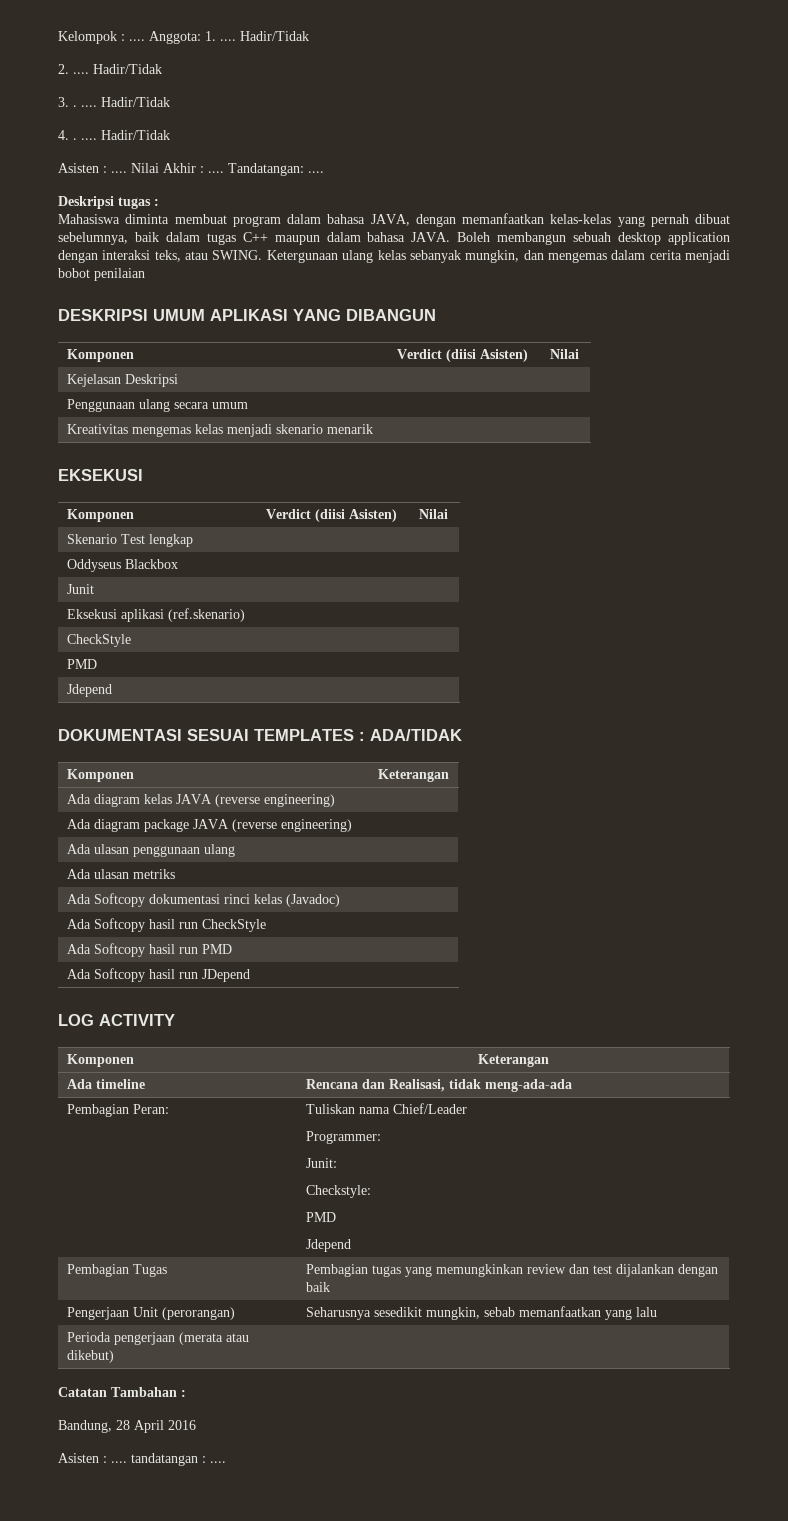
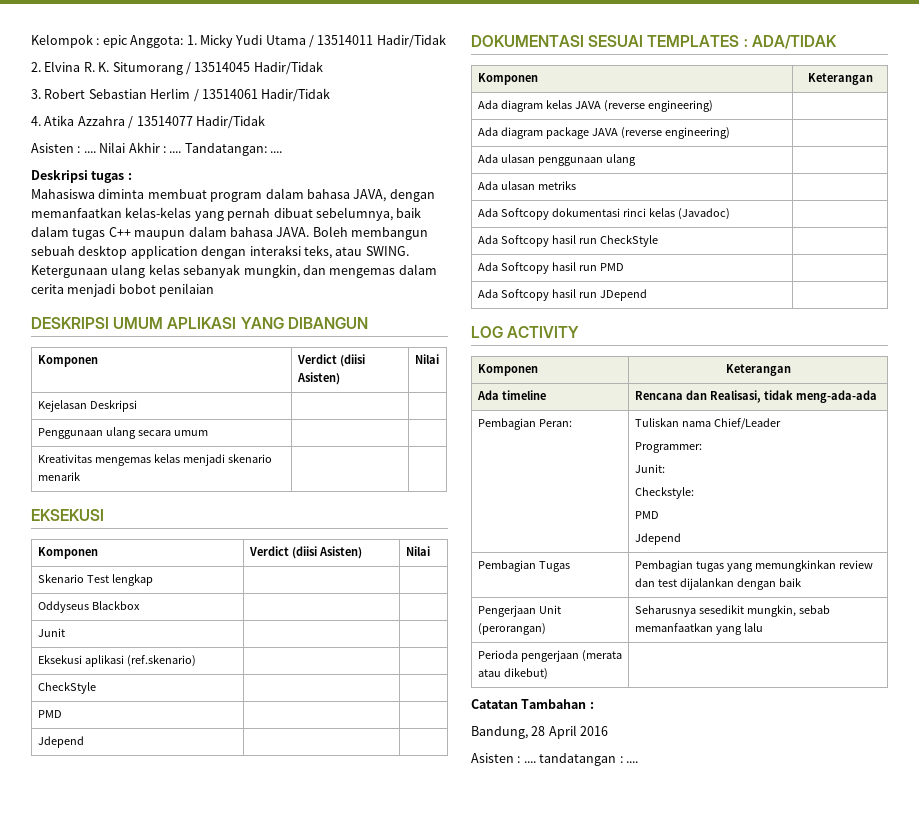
- Kelompok : .... Anggota: 1. .... Hadir/Tidak
- 2. .... Hadir/Tidak
- 3. . .... Hadir/Tidak
- 4. . .... Hadir/Tidak
+ Kelompok : epic Anggota: 1. Micky Yudi Utama / 13514011 Hadir/Tidak
+ 2. Elvina R. K. Situmorang / 13514045 Hadir/Tidak
+ 3. Robert Sebastian Herlim / 13514061 Hadir/Tidak
+ 4. Atika Azzahra / 13514077 Hadir/Tidak

